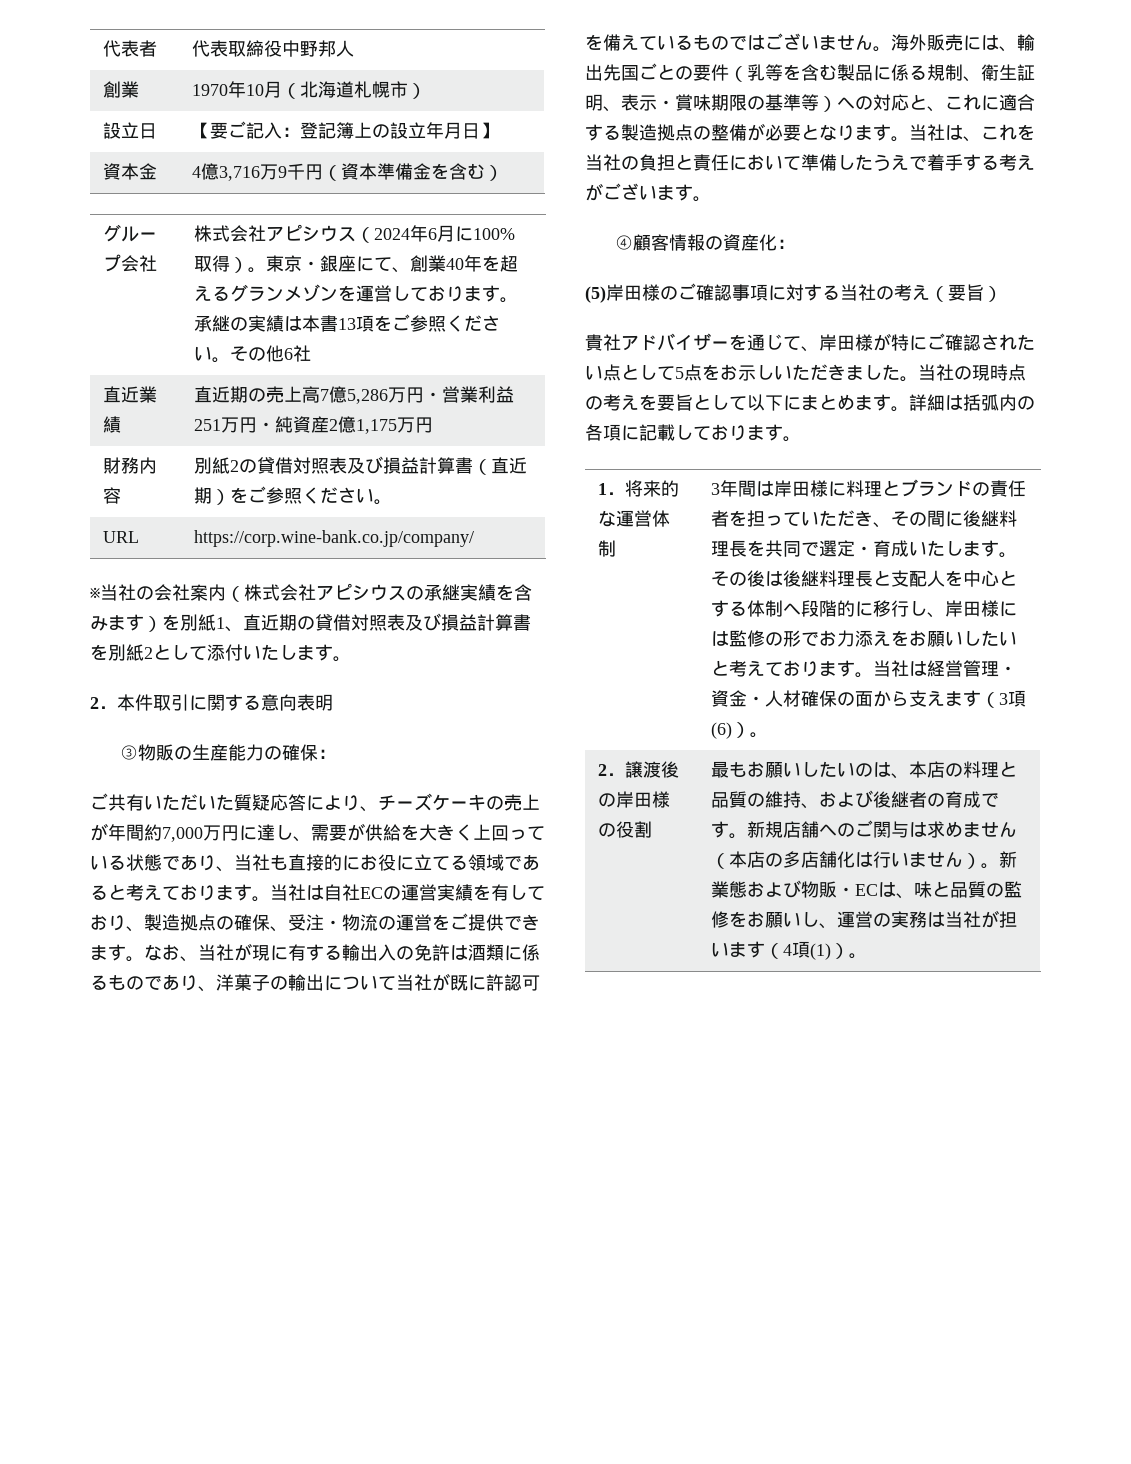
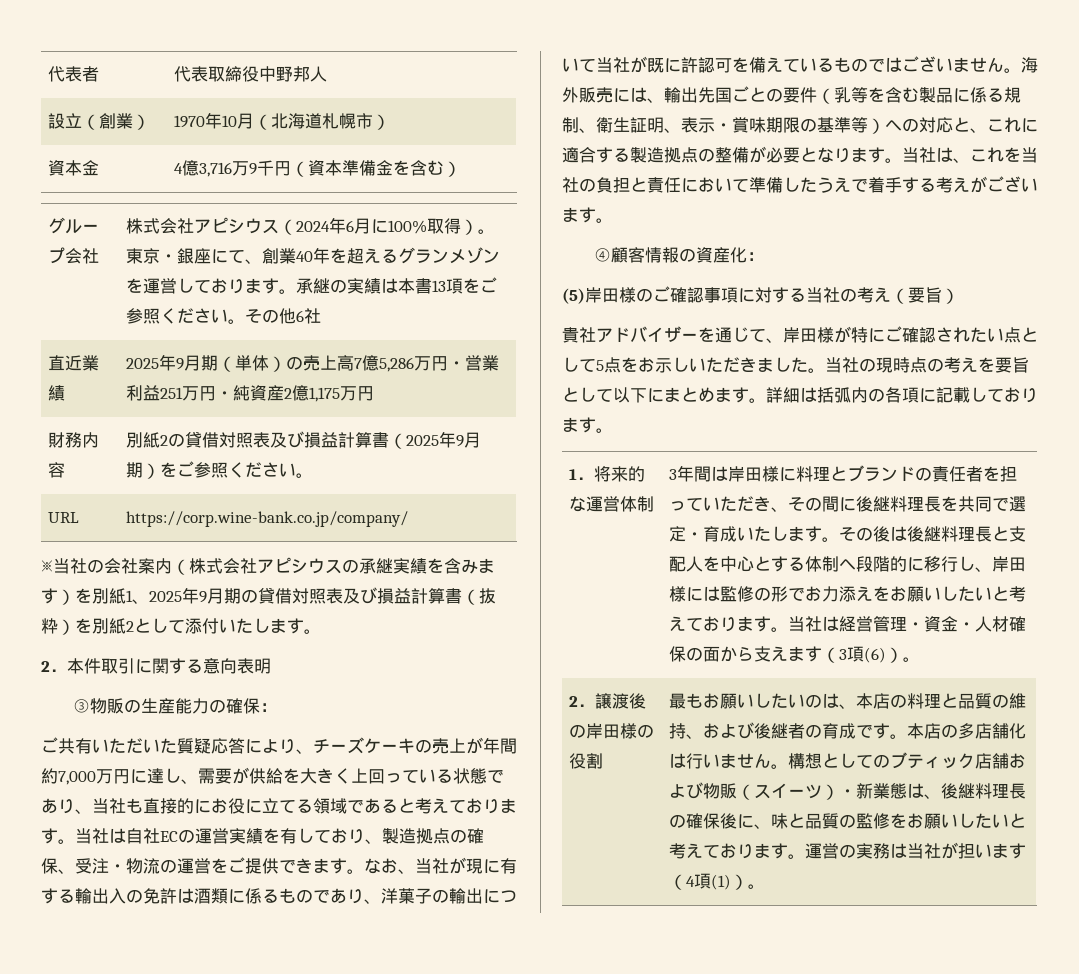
- 創業 | 1970年10月（北海道札幌市）
+ 設立（創業） | 1970年10月（北海道札幌市）
- 設立日 | 【要ご記入：登記簿上の設立年月日】
- 直近業績 | 直近期の売上高7億5,286万円・営業利益251万円・純資産2億1,175万円
+ 直近業績 | 2025年9月期（単体）の売上高7億5,286万円・営業利益251万円・純資産2億1,175万円
- 財務内容 | 別紙2の貸借対照表及び損益計算書（直近期）をご参照ください。
+ 財務内容 | 別紙2の貸借対照表及び損益計算書（2025年9月期）をご参照ください。
- ※当社の会社案内（株式会社アピシウスの承継実績を含みます）を別紙1、直近期の貸借対照表及び損益計算書を別紙2として添付いたします。
+ ※当社の会社案内（株式会社アピシウスの承継実績を含みます）を別紙1、2025年9月期の貸借対照表及び損益計算書（抜粋）を別紙2として添付いたします。
- 新規店舗へのご関与は求めません（本店の多店舗化は行いません）。新業態および物販・ECは、味と品質の監修をお願いし、運営の実務は当社が担います（4項(1)）。
+ 本店の多店舗化は行いません。構想としてのブティック店舗および物販（スイーツ）・新業態は、後継料理長の確保後に、味と品質の監修をお願いしたいと考えております。運営の実務は当社が担います（4項(1)）。

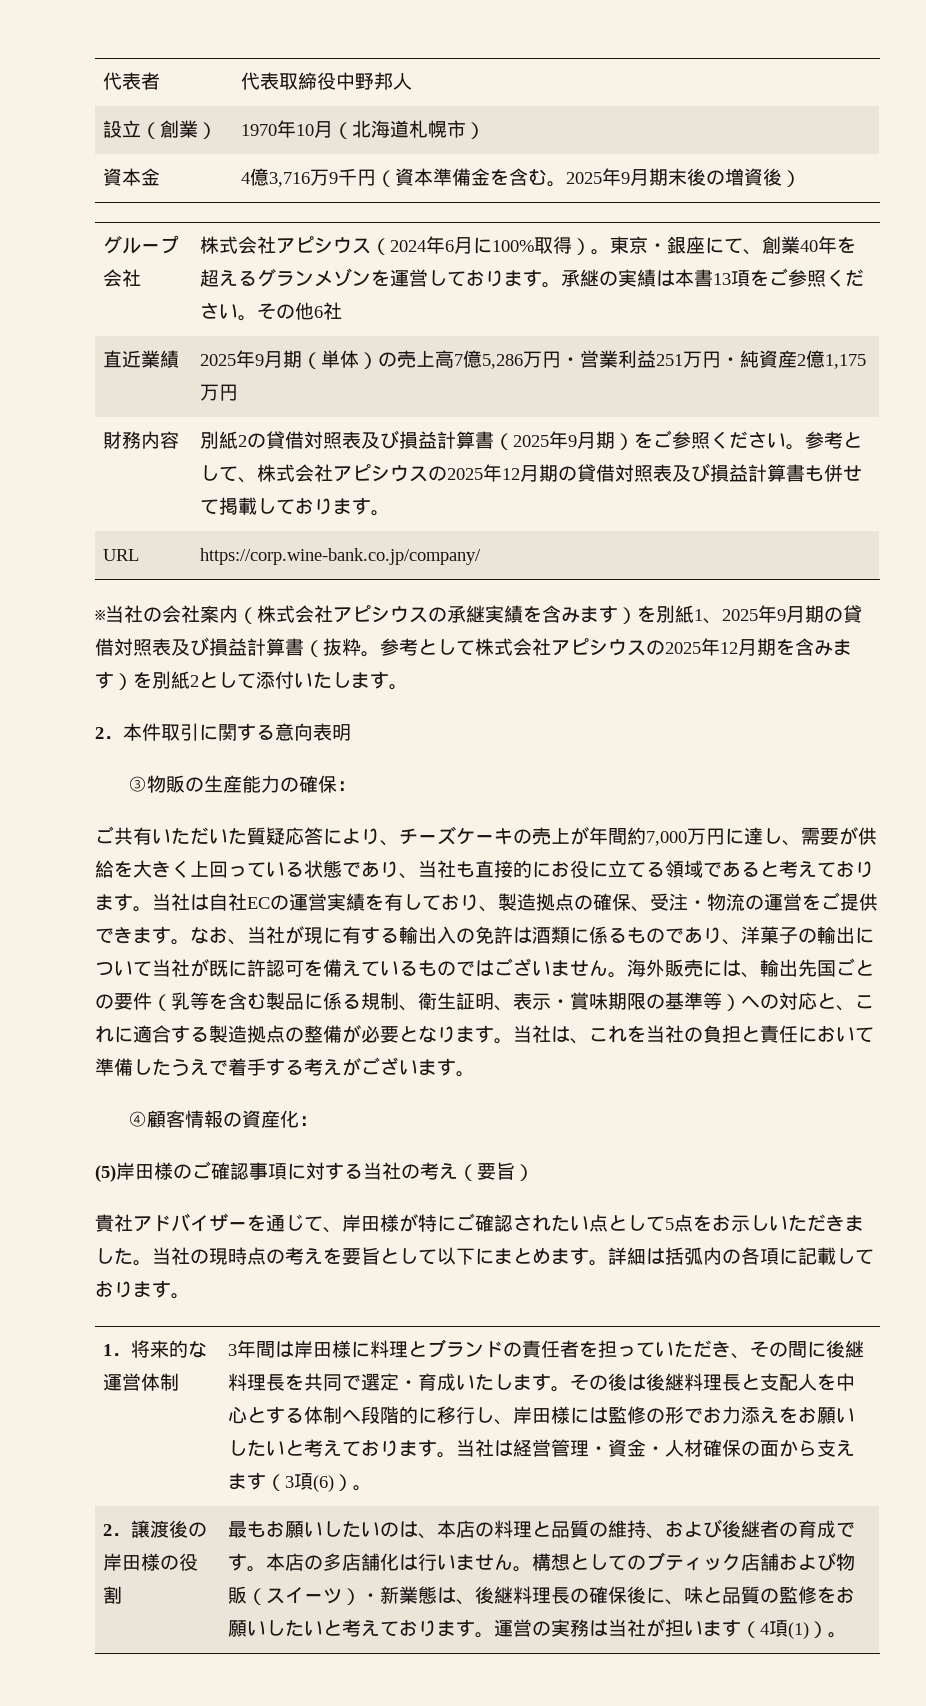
- 資本金 | 4億3,716万9千円（資本準備金を含む）
+ 資本金 | 4億3,716万9千円（資本準備金を含む。2025年9月期末後の増資後）
+ 参考として、株式会社アピシウスの2025年12月期の貸借対照表及び損益計算書も併せて掲載しております。
- ※当社の会社案内（株式会社アピシウスの承継実績を含みます）を別紙1、2025年9月期の貸借対照表及び損益計算書（抜粋）を別紙2として添付いたします。
+ ※当社の会社案内（株式会社アピシウスの承継実績を含みます）を別紙1、2025年9月期の貸借対照表及び損益計算書（抜粋。参考として株式会社アピシウスの2025年12月期を含みます）を別紙2として添付いたします。

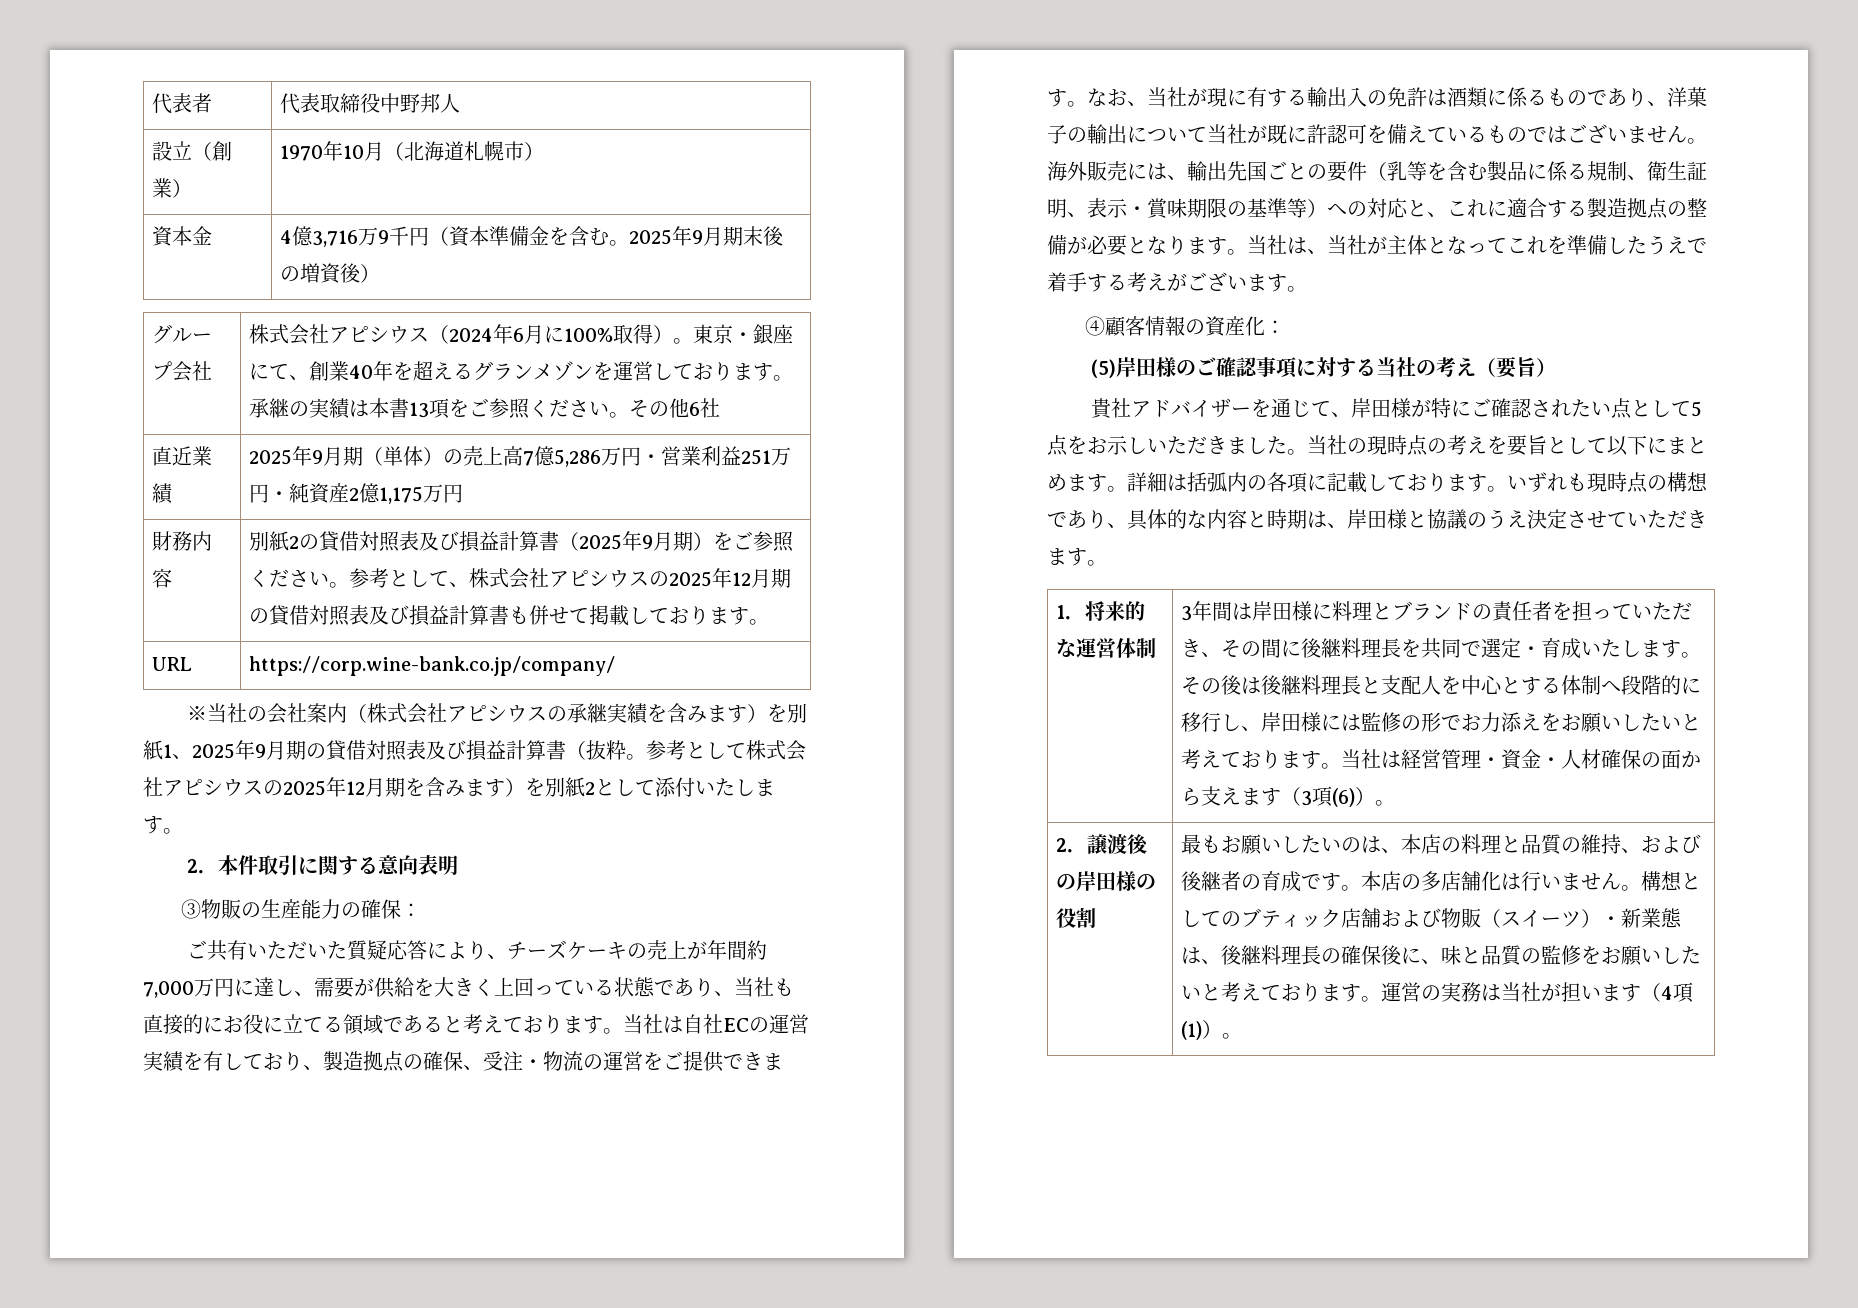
- 当社は、これを当社の負担と責任において準備したうえで着手する考えがございます。
+ 当社は、当社が主体となってこれを準備したうえで着手する考えがございます。
+ いずれも現時点の構想であり、具体的な内容と時期は、岸田様と協議のうえ決定させていただきます。

